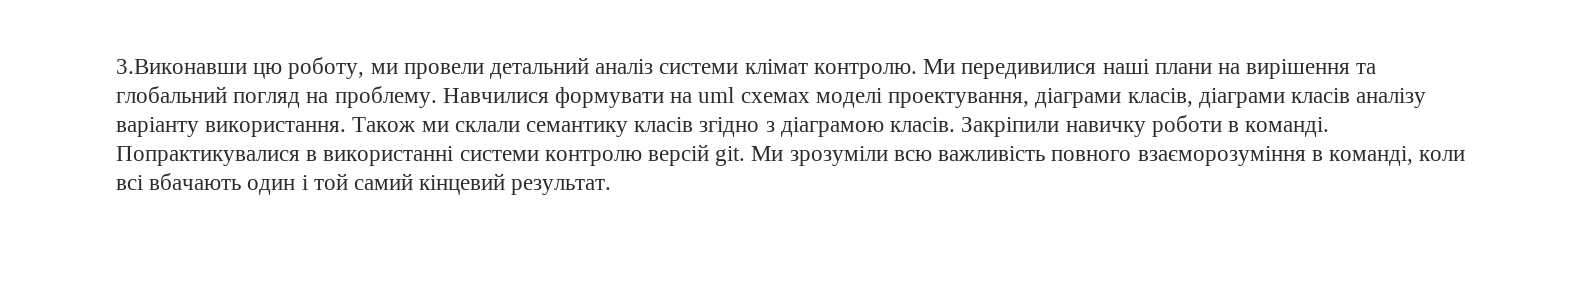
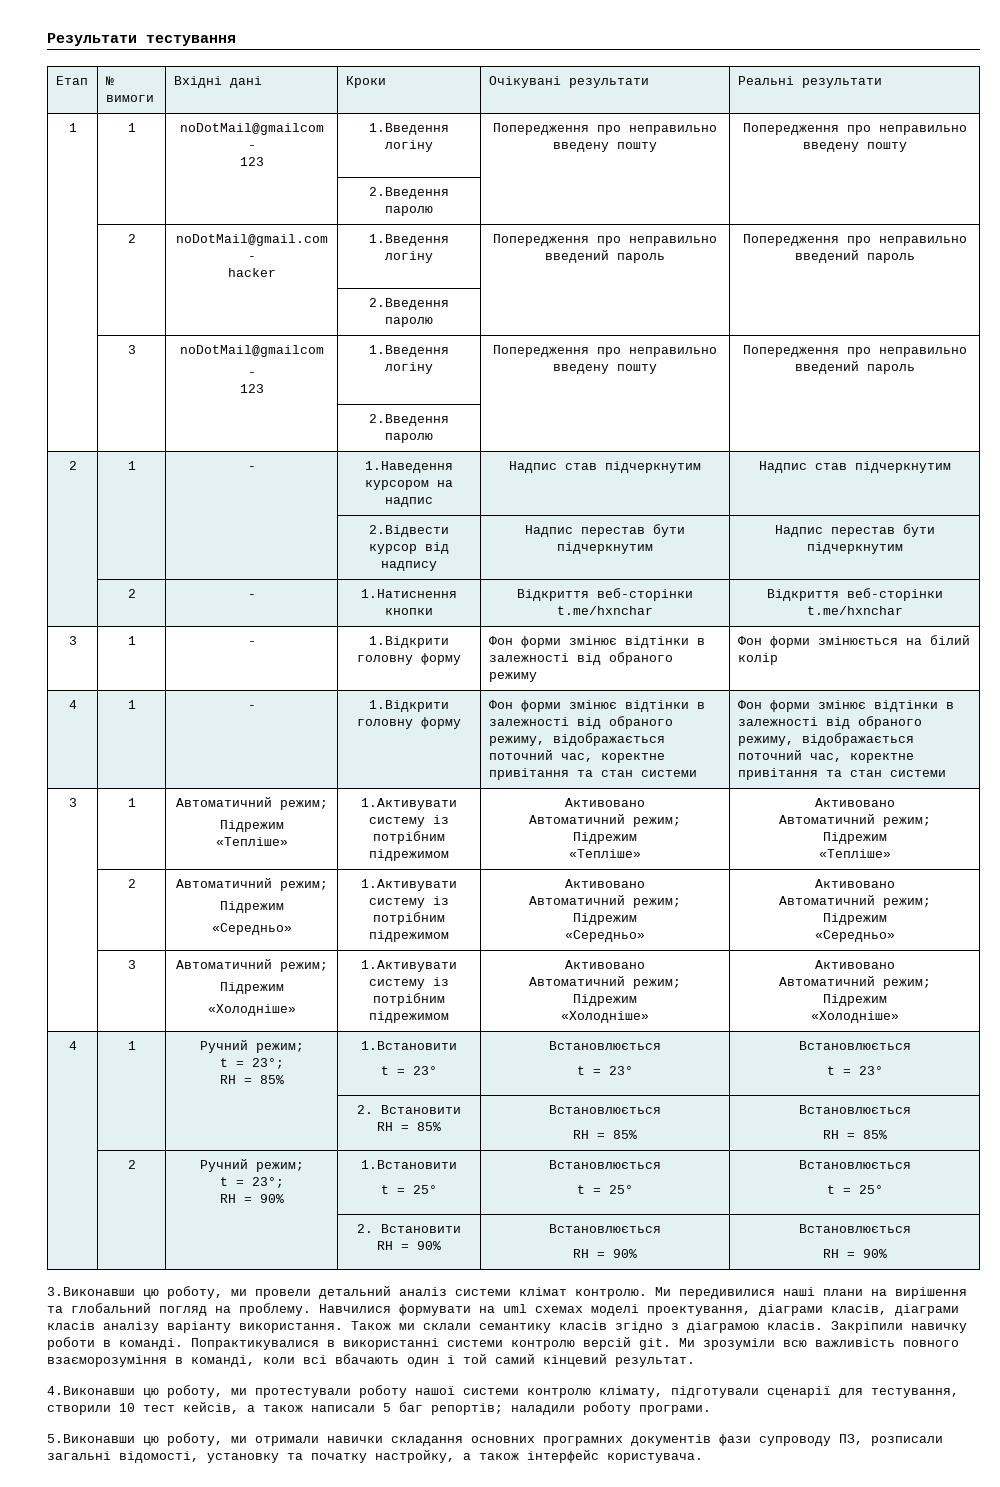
+ Результати тестування
+ Етап | № вимоги | Вхідні дані | Кроки | Очікувані результати | Реальні результати
+ 1 | 1 | noDotMail@gmailcom -
+ 123 | 1.Введення логіну | Попередження про неправильно введену пошту | Попередження про неправильно введену пошту
+ | | | 2.Введення паролю | |
+ | 2 | noDotMail@gmail.com -
+ hacker | 1.Введення логіну | Попередження про неправильно введений пароль | Попередження про неправильно введений пароль
+ | | | 2.Введення паролю | |
+ | 3 | noDotMail@gmailcom
+ -
+ 123 | 1.Введення логіну | Попередження про неправильно введену пошту | Попередження про неправильно введений пароль
+ | | | 2.Введення паролю | |
+ 2 | 1 | - | 1.Наведення курсором на надпис | Надпис став підчеркнутим | Надпис став підчеркнутим
+ | | | 2.Відвести курсор від надпису | Надпис перестав бути підчеркнутим | Надпис перестав бути підчеркнутим
+ | 2 | - | 1.Натиснення кнопки | Відкриття веб-сторінки t.me/hxnchar | Відкриття веб-сторінки t.me/hxnchar
+ 3 | 1 | - | 1.Відкрити головну форму | Фон форми змінює відтінки в залежності від обраного режиму | Фон форми змінюється на білий колір
+ 4 | 1 | - | 1.Відкрити головну форму | Фон форми змінює відтінки в залежності від обраного режиму, відображається поточний час, коректне привітання та стан системи | Фон форми змінює відтінки в залежності від обраного режиму, відображається поточний час, коректне привітання та стан системи
+ 3 | 1 | Автоматичний режим;
+ Підрежим
+ «Тепліше» | 1.Активувати систему із потрібним підрежимом | Активовано
+ Автоматичний режим;
+ Підрежим
+ «Тепліше» | Активовано
+ Автоматичний режим;
+ Підрежим
+ «Тепліше»
+ | 2 | Автоматичний режим;
+ Підрежим
+ «Середньо» | 1.Активувати систему із потрібним підрежимом | Активовано
+ Автоматичний режим;
+ Підрежим
+ «Середньо» | Активовано
+ Автоматичний режим;
+ Підрежим
+ «Середньо»
+ | 3 | Автоматичний режим;
+ Підрежим
+ «Холодніше» | 1.Активувати систему із потрібним підрежимом | Активовано
+ Автоматичний режим;
+ Підрежим
+ «Холодніше» | Активовано
+ Автоматичний режим;
+ Підрежим
+ «Холодніше»
+ 4 | 1 | Ручний режим;
+ t = 23°;
+ RH = 85% | 1.Встановити
+ t = 23° | Встановлюється
+ t = 23° | Встановлюється
+ t = 23°
+ | | | 2. Встановити RH = 85% | Встановлюється
+ RH = 85% | Встановлюється
+ RH = 85%
+ | 2 | Ручний режим;
+ t = 23°;
+ RH = 90% | 1.Встановити
+ t = 25° | Встановлюється
+ t = 25° | Встановлюється
+ t = 25°
+ | | | 2. Встановити RH = 90% | Встановлюється
+ RH = 90% | Встановлюється
+ RH = 90%
+ 4.Виконавши цю роботу, ми протестували роботу нашої системи контролю клімату, підготували сценарії для тестування, створили 10 тест кейсів, а також написали 5 баг репортів; наладили роботу програми.
+ 5.Виконавши цю роботу, ми отримали навички складання основних програмних документів фази супроводу ПЗ, розписали загальні відомості, установку та початку настройку, а також інтерфейс користувача.

